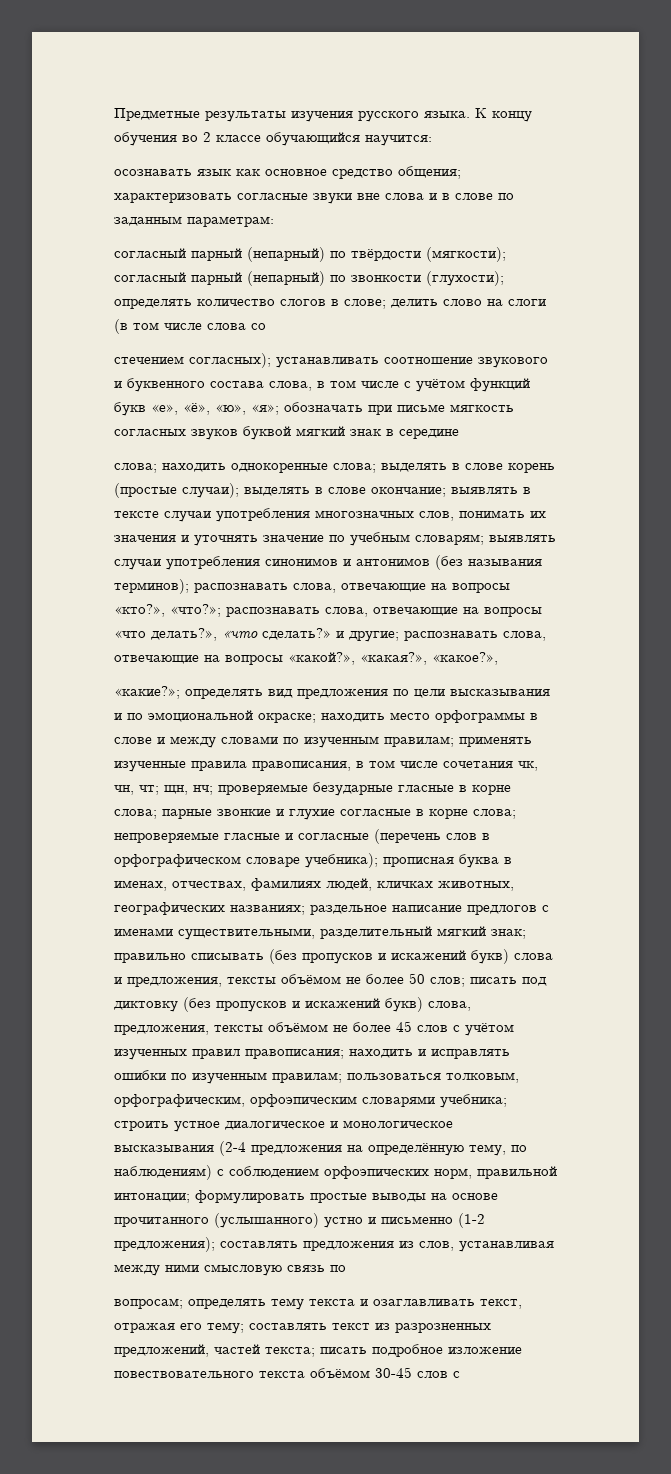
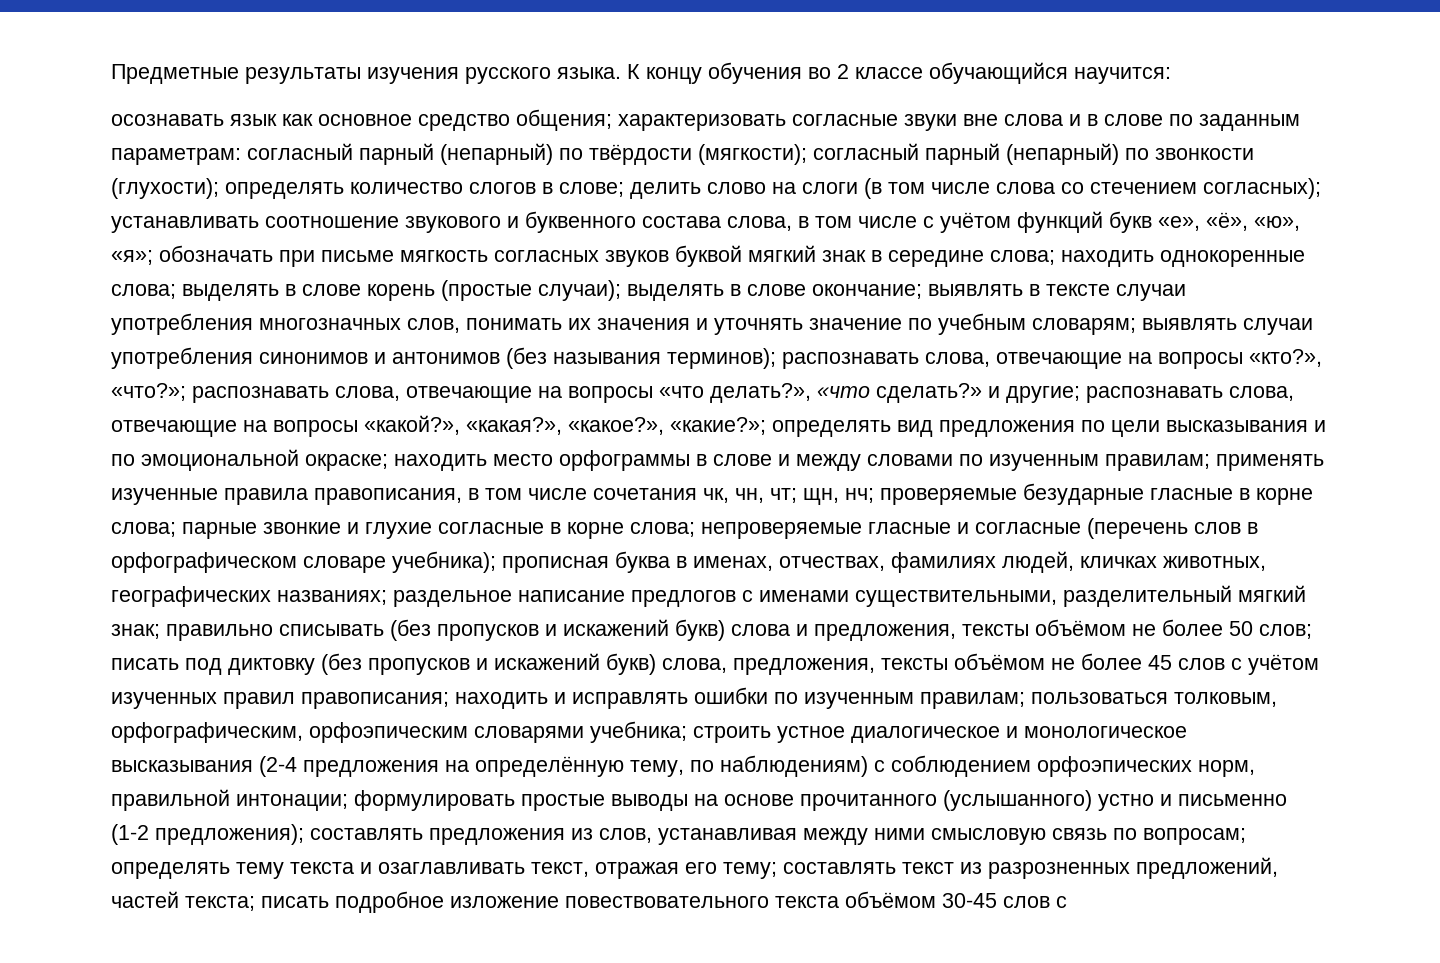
- характеризовать согласные звуки вне слова и в слове по заданным параметрам:
- согласный парный (непарный) по твёрдости (мягкости);
+ характеризовать согласные звуки вне слова и в слове по заданным параметрам: согласный парный (непарный) по твёрдости (мягкости);
- делить слово на слоги (в том числе слова со
- стечением согласных);
+ делить слово на слоги (в том числе слова со стечением согласных);
- обозначать при письме мягкость согласных звуков буквой мягкий знак в середине
- слова;
+ обозначать при письме мягкость согласных звуков буквой мягкий знак в середине слова;
- распознавать слова, отвечающие на вопросы «какой?», «какая?», «какое?»,
- «какие?»;
+ распознавать слова, отвечающие на вопросы «какой?», «какая?», «какое?», «какие?»;
- составлять предложения из слов, устанавливая между ними смысловую связь по
- вопросам;
+ составлять предложения из слов, устанавливая между ними смысловую связь по вопросам;

